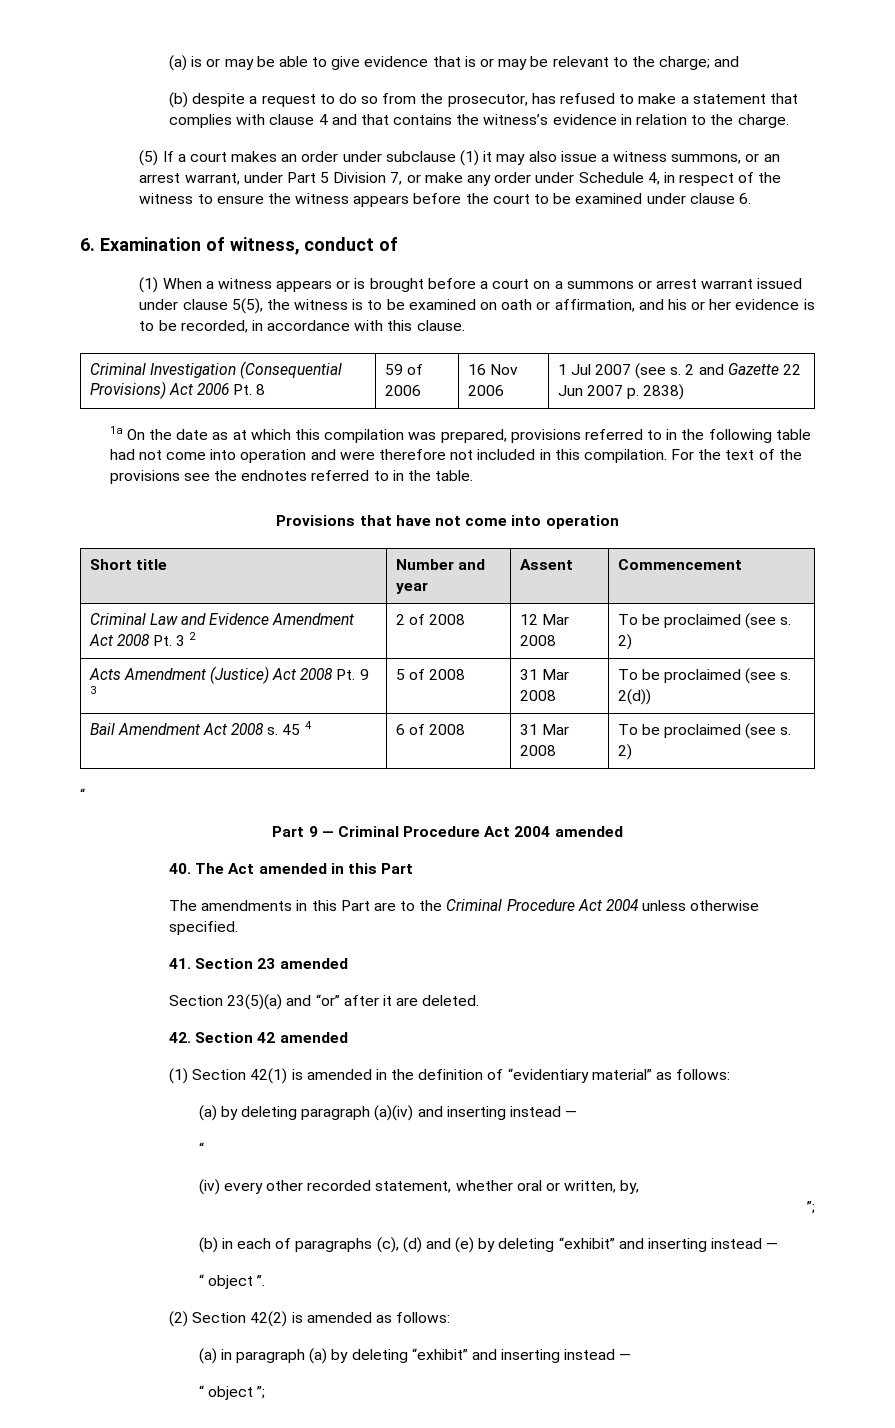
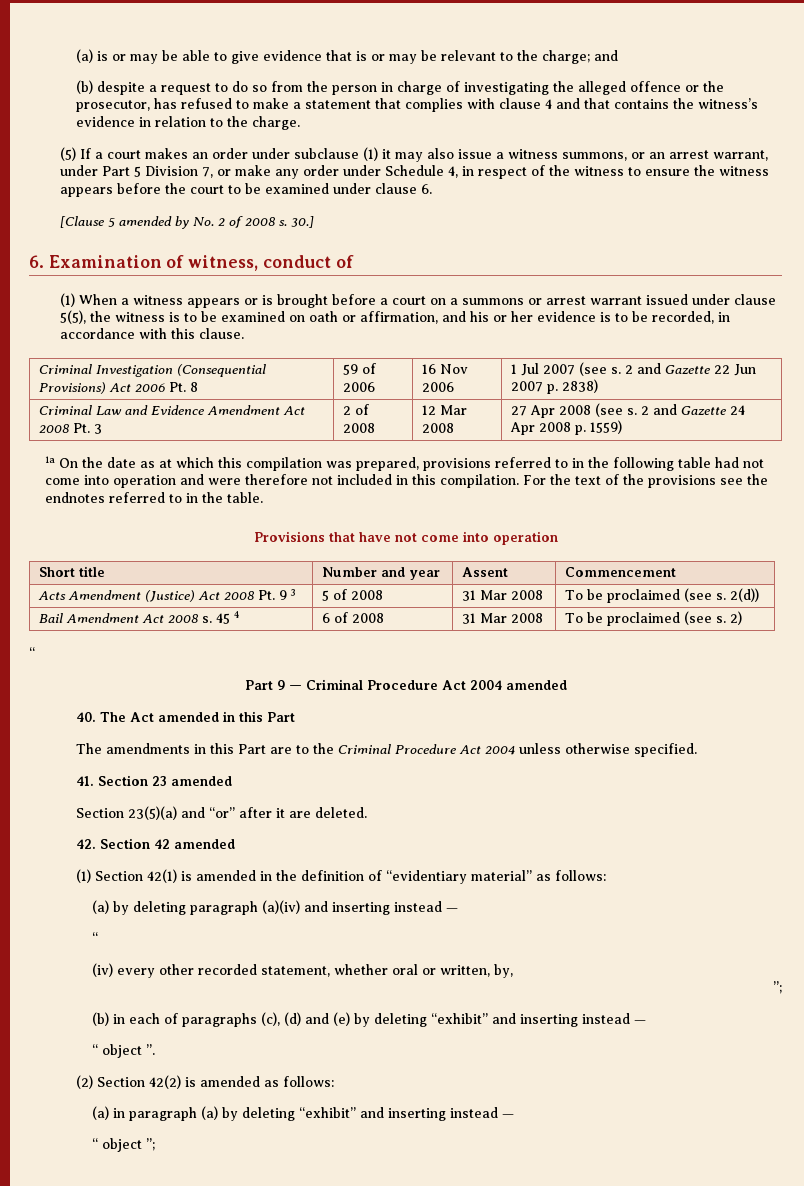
- (b) despite a request to do so from the prosecutor, has refused to make a statement that complies with clause 4 and that contains the witness’s evidence in relation to the charge.
+ (b) despite a request to do so from the person in charge of investigating the alleged offence or the prosecutor, has refused to make a statement that complies with clause 4 and that contains the witness’s evidence in relation to the charge.
+ [Clause 5 amended by No. 2 of 2008 s. 30.]
+ Criminal Law and Evidence Amendment Act 2008 Pt. 3 | 2 of 2008 | 12 Mar 2008 | 27 Apr 2008 (see s. 2 and Gazette 24 Apr 2008 p. 1559)
- Criminal Law and Evidence Amendment Act 2008 Pt. 3 2 | 2 of 2008 | 12 Mar 2008 | To be proclaimed (see s. 2)

